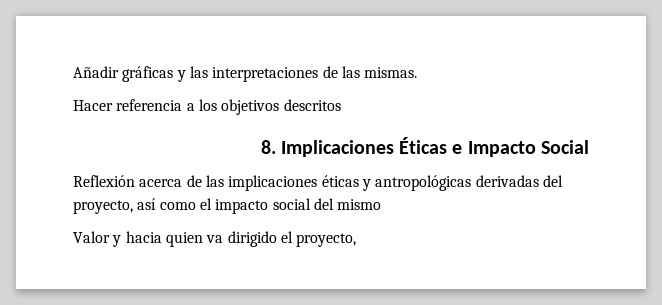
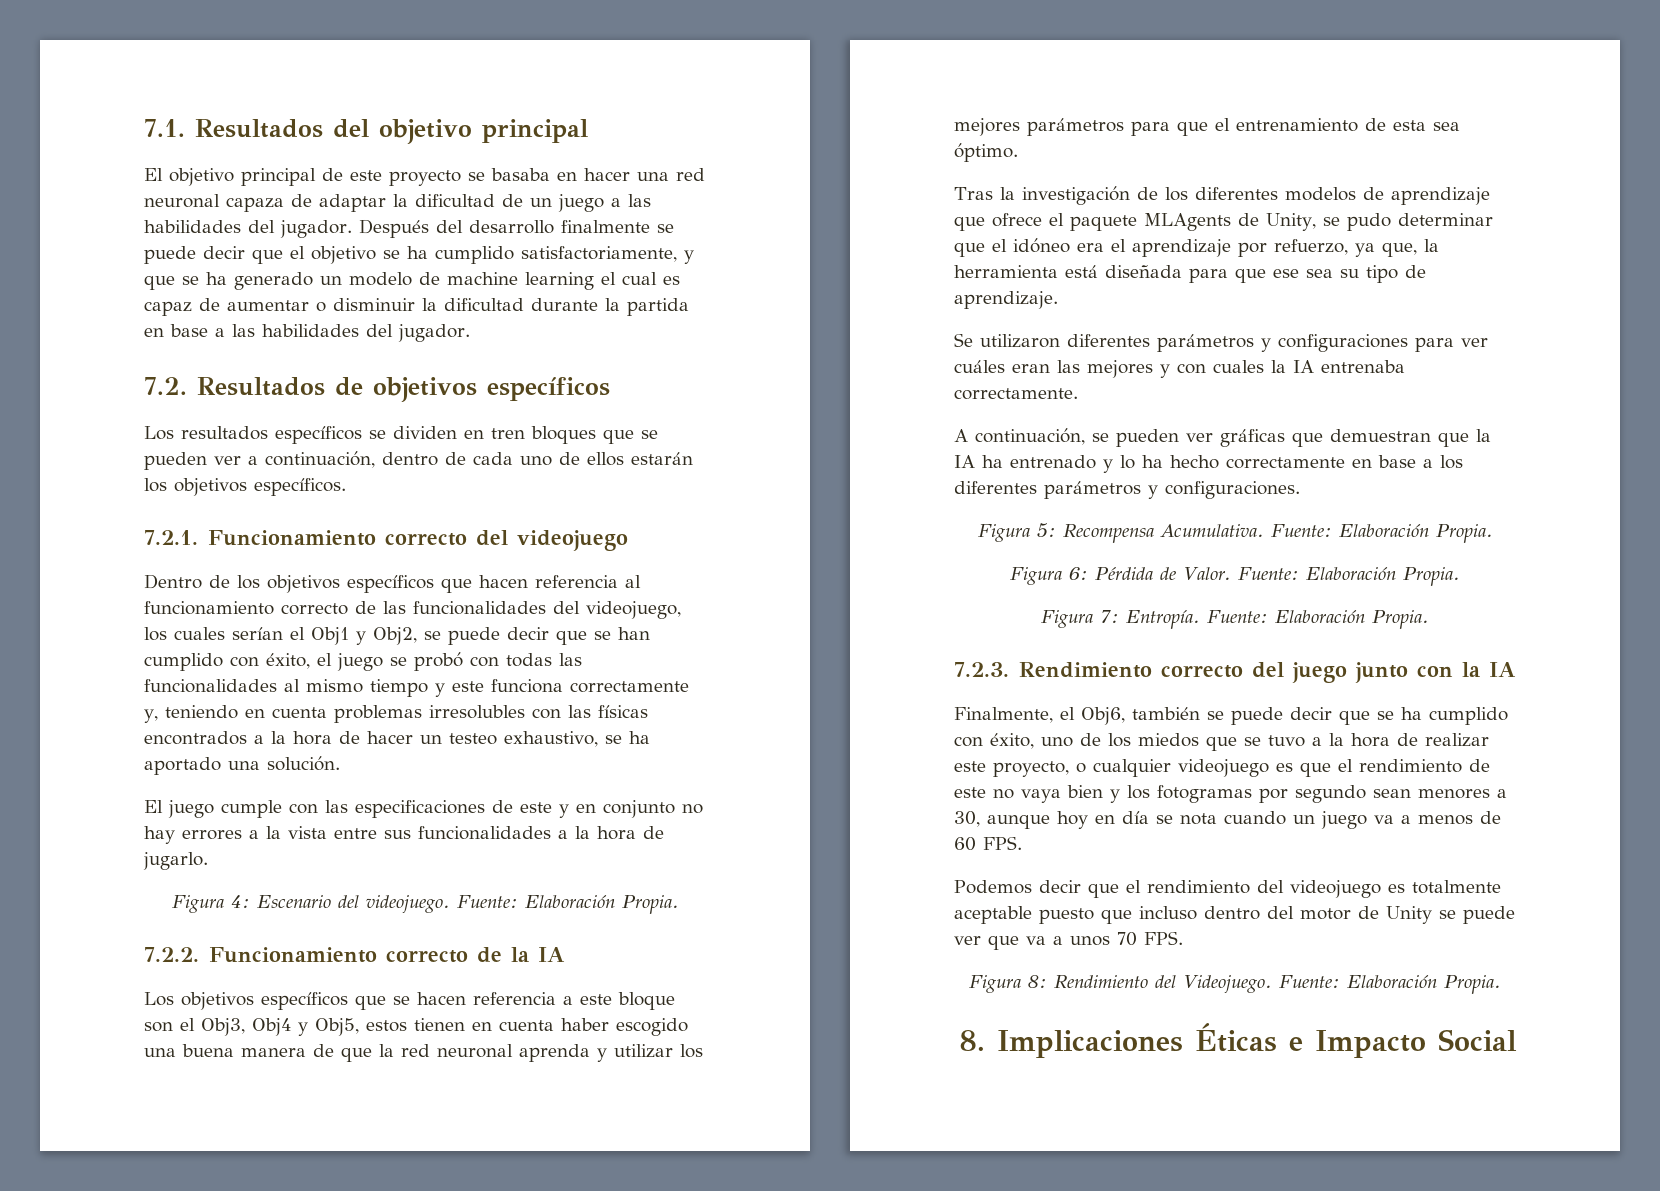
- Añadir gráficas y las interpretaciones de las mismas.
- Hacer referencia a los objetivos descritos
+ 7.1. Resultados del objetivo principal
+ El objetivo principal de este proyecto se basaba en hacer una red neuronal capaza de adaptar la dificultad de un juego a las habilidades del jugador. Después del desarrollo finalmente se puede decir que el objetivo se ha cumplido satisfactoriamente, y que se ha generado un modelo de machine learning el cual es capaz de aumentar o disminuir la dificultad durante la partida en base a las habilidades del jugador.
+ 7.2. Resultados de objetivos específicos
+ Los resultados específicos se dividen en tren bloques que se pueden ver a continuación, dentro de cada uno de ellos estarán los objetivos específicos.
+ 7.2.1. Funcionamiento correcto del videojuego
+ Dentro de los objetivos específicos que hacen referencia al funcionamiento correcto de las funcionalidades del videojuego, los cuales serían el Obj1 y Obj2, se puede decir que se han cumplido con éxito, el juego se probó con todas las funcionalidades al mismo tiempo y este funciona correctamente y, teniendo en cuenta problemas irresolubles con las físicas encontrados a la hora de hacer un testeo exhaustivo, se ha aportado una solución.
+ El juego cumple con las especificaciones de este y en conjunto no hay errores a la vista entre sus funcionalidades a la hora de jugarlo.
+ Figura 4: Escenario del videojuego. Fuente: Elaboración Propia.
+ 7.2.2. Funcionamiento correcto de la IA
+ Los objetivos específicos que se hacen referencia a este bloque son el Obj3, Obj4 y Obj5, estos tienen en cuenta haber escogido una buena manera de que la red neuronal aprenda y utilizar los mejores parámetros para que el entrenamiento de esta sea óptimo.
+ Tras la investigación de los diferentes modelos de aprendizaje que ofrece el paquete MLAgents de Unity, se pudo determinar que el idóneo era el aprendizaje por refuerzo, ya que, la herramienta está diseñada para que ese sea su tipo de aprendizaje.
+ Se utilizaron diferentes parámetros y configuraciones para ver cuáles eran las mejores y con cuales la IA entrenaba correctamente.
+ A continuación, se pueden ver gráficas que demuestran que la IA ha entrenado y lo ha hecho correctamente en base a los diferentes parámetros y configuraciones.
+ Figura 5: Recompensa Acumulativa. Fuente: Elaboración Propia.
+ Figura 6: Pérdida de Valor. Fuente: Elaboración Propia.
+ Figura 7: Entropía. Fuente: Elaboración Propia.
+ 7.2.3. Rendimiento correcto del juego junto con la IA
+ Finalmente, el Obj6, también se puede decir que se ha cumplido con éxito, uno de los miedos que se tuvo a la hora de realizar este proyecto, o cualquier videojuego es que el rendimiento de este no vaya bien y los fotogramas por segundo sean menores a 30, aunque hoy en día se nota cuando un juego va a menos de 60 FPS.
+ Podemos decir que el rendimiento del videojuego es totalmente aceptable puesto que incluso dentro del motor de Unity se puede ver que va a unos 70 FPS.
+ Figura 8: Rendimiento del Videojuego. Fuente: Elaboración Propia.
- Reflexión acerca de las implicaciones éticas y antropológicas derivadas del proyecto, así como el impacto social del mismo
- Valor y hacia quien va dirigido el proyecto,

